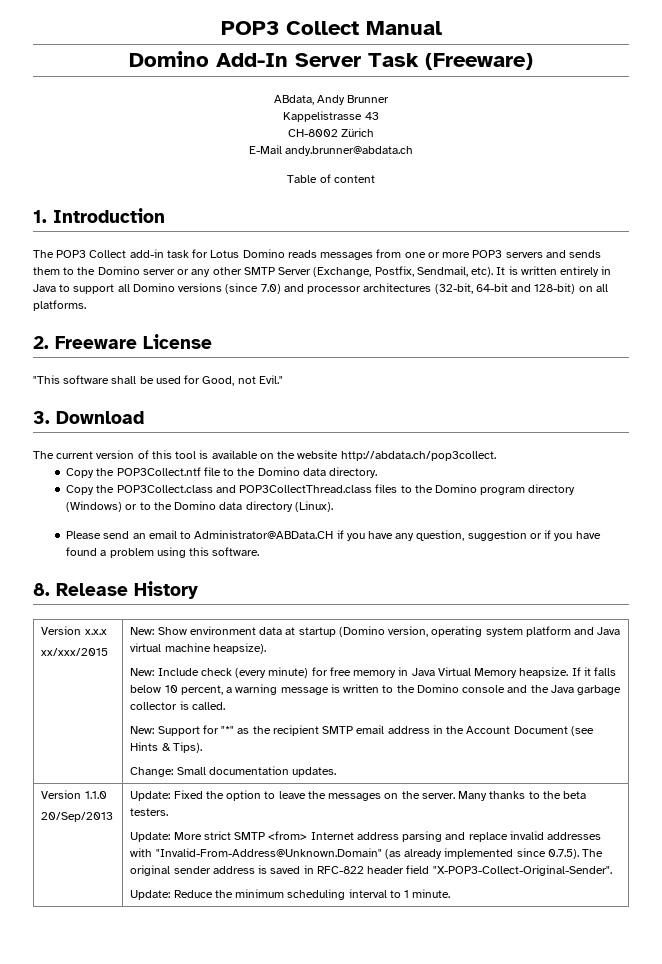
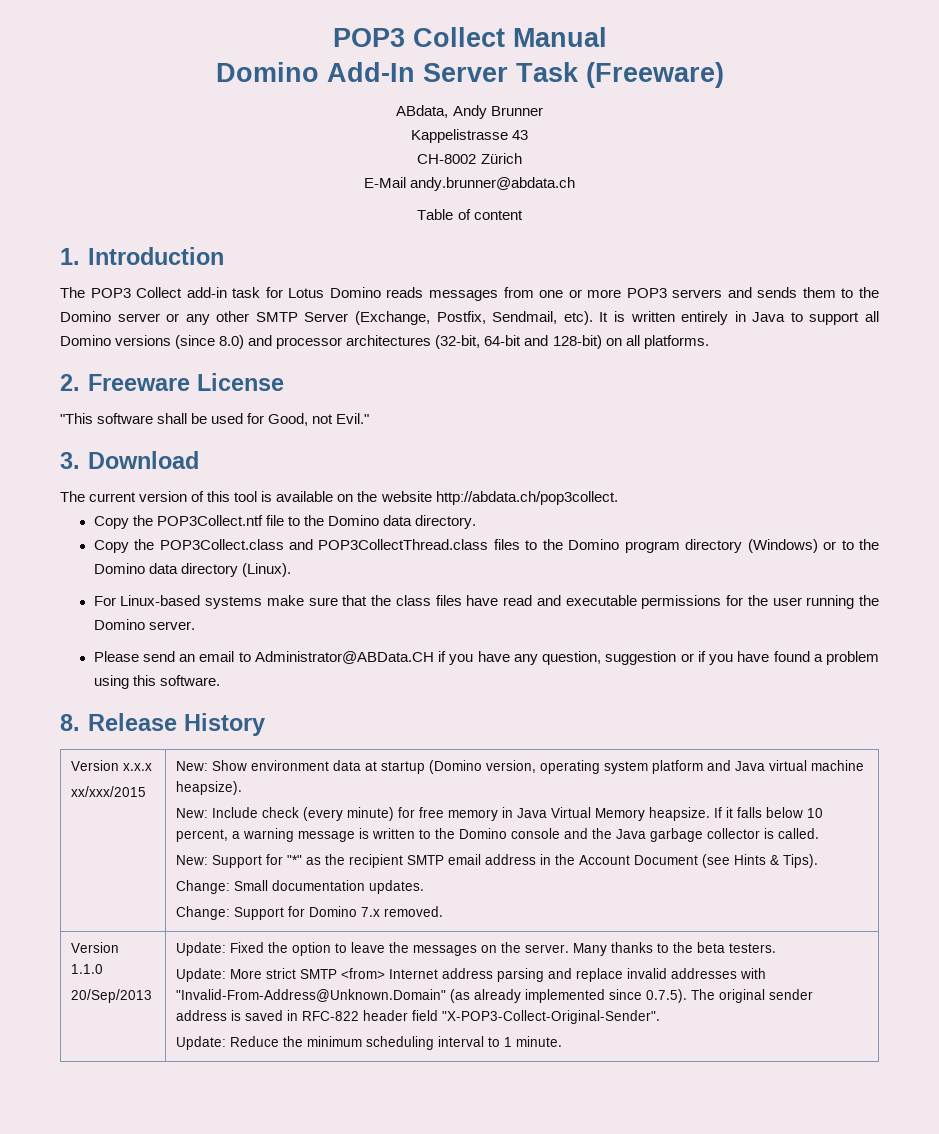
- It is written entirely in Java to support all Domino versions (since 7.0) and processor architectures (32-bit, 64-bit and 128-bit) on all platforms.
+ It is written entirely in Java to support all Domino versions (since 8.0) and processor architectures (32-bit, 64-bit and 128-bit) on all platforms.
+ For Linux-based systems make sure that the class files have read and executable permissions for the user running the Domino server.
+ Change: Support for Domino 7.x removed.

